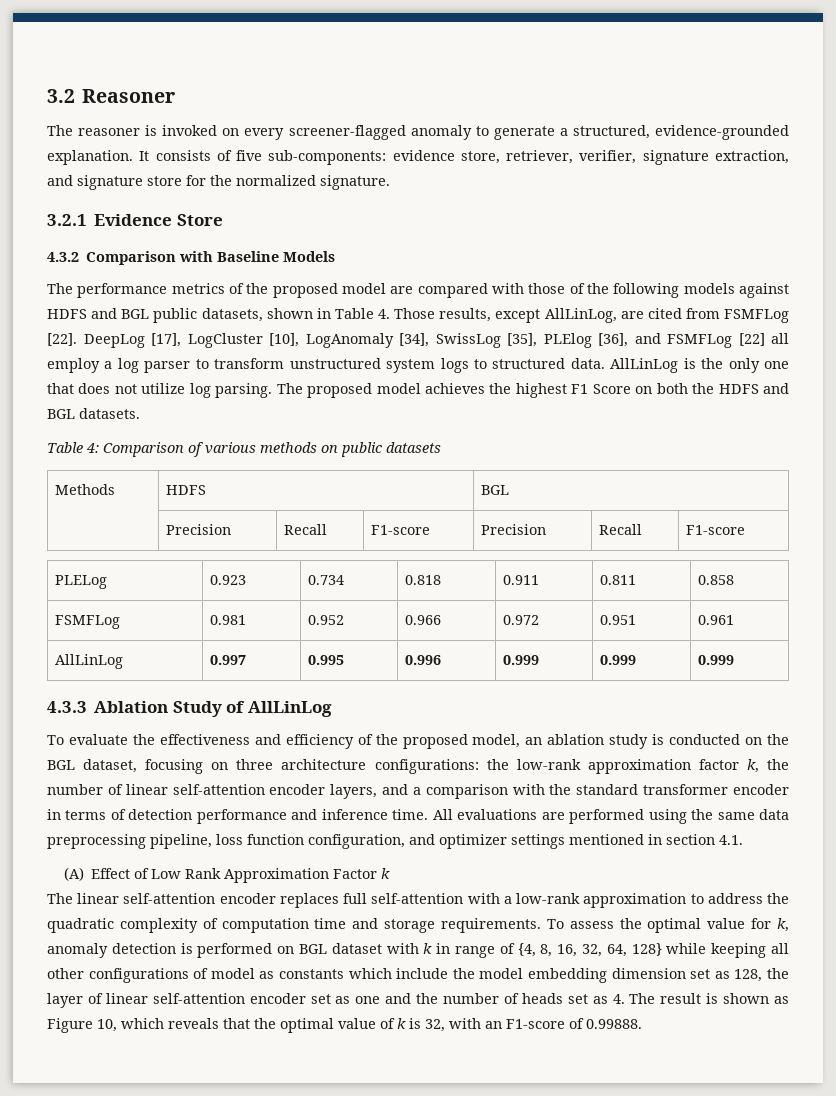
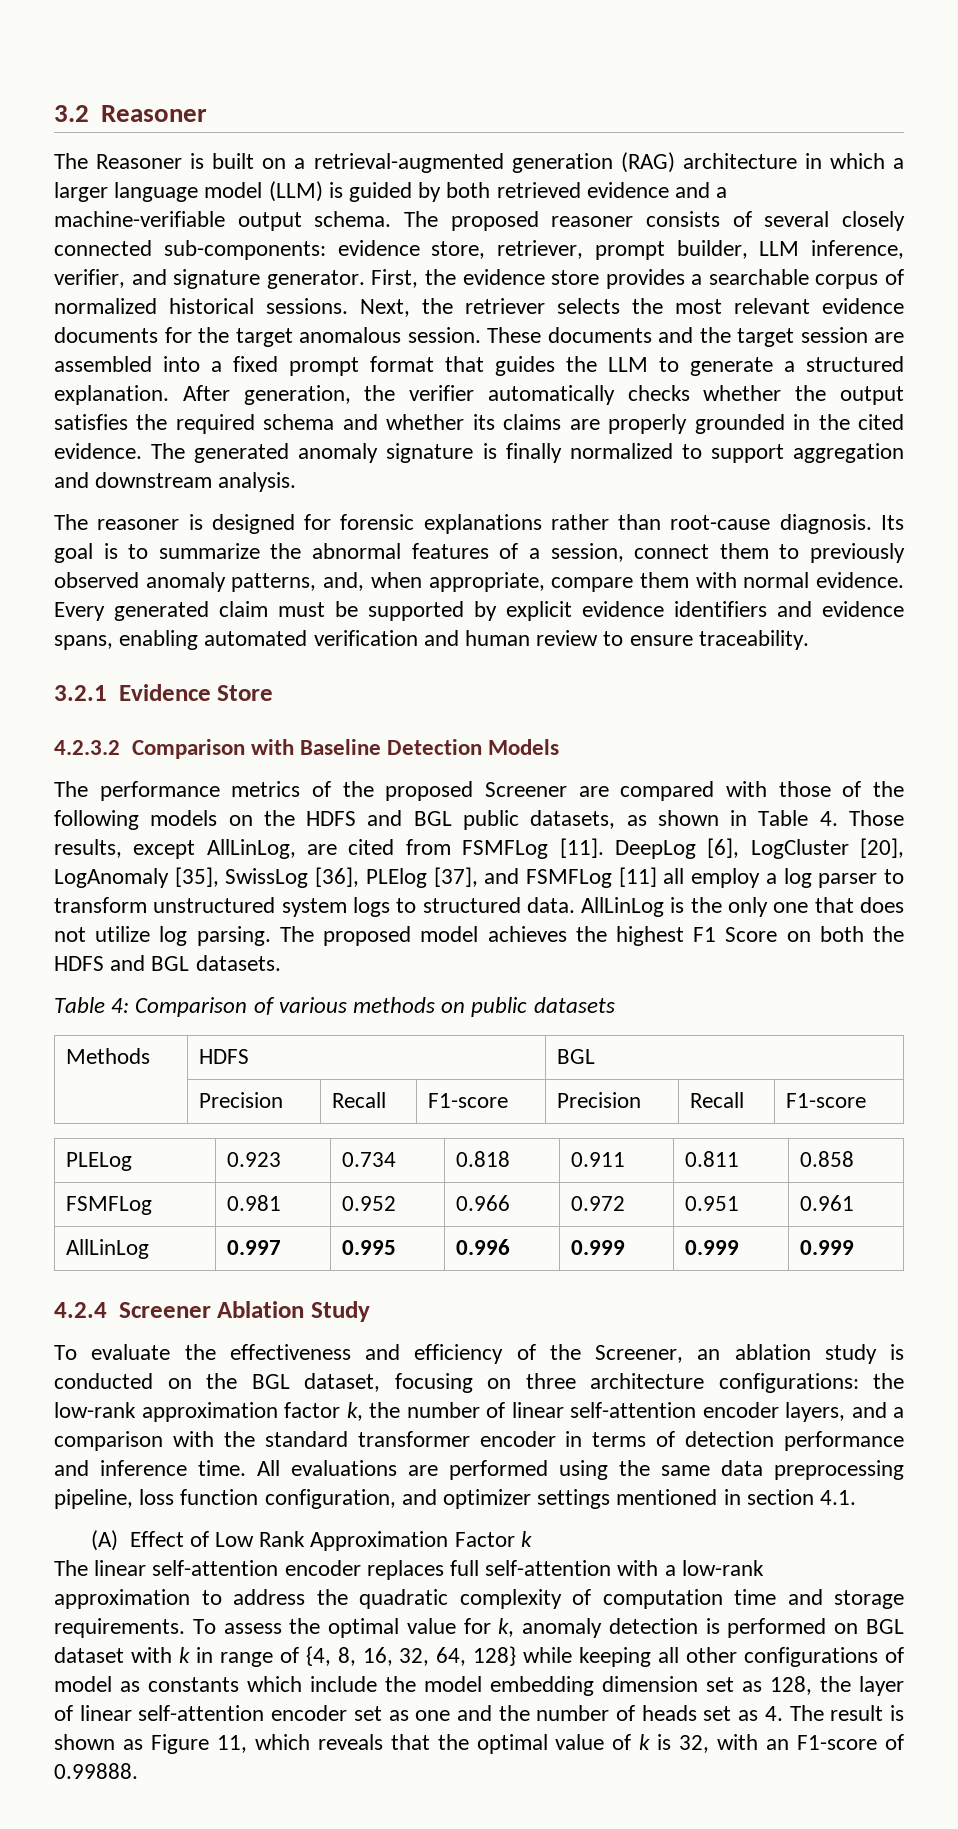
- The reasoner is invoked on every screener-flagged anomaly to generate a structured, evidence-grounded explanation. It consists of five sub-components: evidence store, retriever, verifier, signature extraction, and signature store for the normalized signature.
+ The Reasoner is built on a retrieval-augmented generation (RAG) architecture in which a larger language model (LLM) is guided by both retrieved evidence and a machine-verifiable output schema. The proposed reasoner consists of several closely connected sub-components: evidence store, retriever, prompt builder, LLM inference, verifier, and signature generator. First, the evidence store provides a searchable corpus of normalized historical sessions. Next, the retriever selects the most relevant evidence documents for the target anomalous session. These documents and the target session are assembled into a fixed prompt format that guides the LLM to generate a structured explanation. After generation, the verifier automatically checks whether the output satisfies the required schema and whether its claims are properly grounded in the cited evidence. The generated anomaly signature is finally normalized to support aggregation and downstream analysis.
+ The reasoner is designed for forensic explanations rather than root-cause diagnosis. Its goal is to summarize the abnormal features of a session, connect them to previously observed anomaly patterns, and, when appropriate, compare them with normal evidence. Every generated claim must be supported by explicit evidence identifiers and evidence spans, enabling automated verification and human review to ensure traceability.
- 4.3.2 Comparison with Baseline Models
+ 4.2.3.2 Comparison with Baseline Detection Models
- The performance metrics of the proposed model are compared with those of the following models against HDFS and BGL public datasets, shown in Table 4. Those results, except AllLinLog, are cited from FSMFLog [22]. DeepLog [17], LogCluster [10], LogAnomaly [34], SwissLog [35], PLElog [36], and FSMFLog [22] all employ a log parser to transform unstructured system logs to structured data.
+ The performance metrics of the proposed Screener are compared with those of the following models on the HDFS and BGL public datasets, as shown in Table 4. Those results, except AllLinLog, are cited from FSMFLog [11]. DeepLog [6], LogCluster [20], LogAnomaly [35], SwissLog [36], PLElog [37], and FSMFLog [11] all employ a log parser to transform unstructured system logs to structured data.
- 4.3.3 Ablation Study of AllLinLog
+ 4.2.4 Screener Ablation Study
- To evaluate the effectiveness and efficiency of the proposed model, an ablation study is conducted on the BGL dataset, focusing on three architecture configurations: the low-rank approximation factor k, the number of linear self-attention encoder layers, and a comparison with the standard transformer encoder in terms of detection performance and inference time.
+ To evaluate the effectiveness and efficiency of the Screener, an ablation study is conducted on the BGL dataset, focusing on three architecture configurations: the low-rank approximation factor k, the number of linear self-attention encoder layers, and a comparison with the standard transformer encoder in terms of detection performance and inference time.
- To assess the optimal value for k, anomaly detection is performed on BGL dataset with k in range of {4, 8, 16, 32, 64, 128} while keeping all other configurations of model as constants which include the model embedding dimension set as 128, the layer of linear self-attention encoder set as one and the number of heads set as 4. The result is shown as Figure 10, which reveals that the optimal value of k is 32, with an F1-score of 0.99888.
+ To assess the optimal value for k, anomaly detection is performed on BGL dataset with k in range of {4, 8, 16, 32, 64, 128} while keeping all other configurations of model as constants which include the model embedding dimension set as 128, the layer of linear self-attention encoder set as one and the number of heads set as 4. The result is shown as Figure 11, which reveals that the optimal value of k is 32, with an F1-score of 0.99888.

